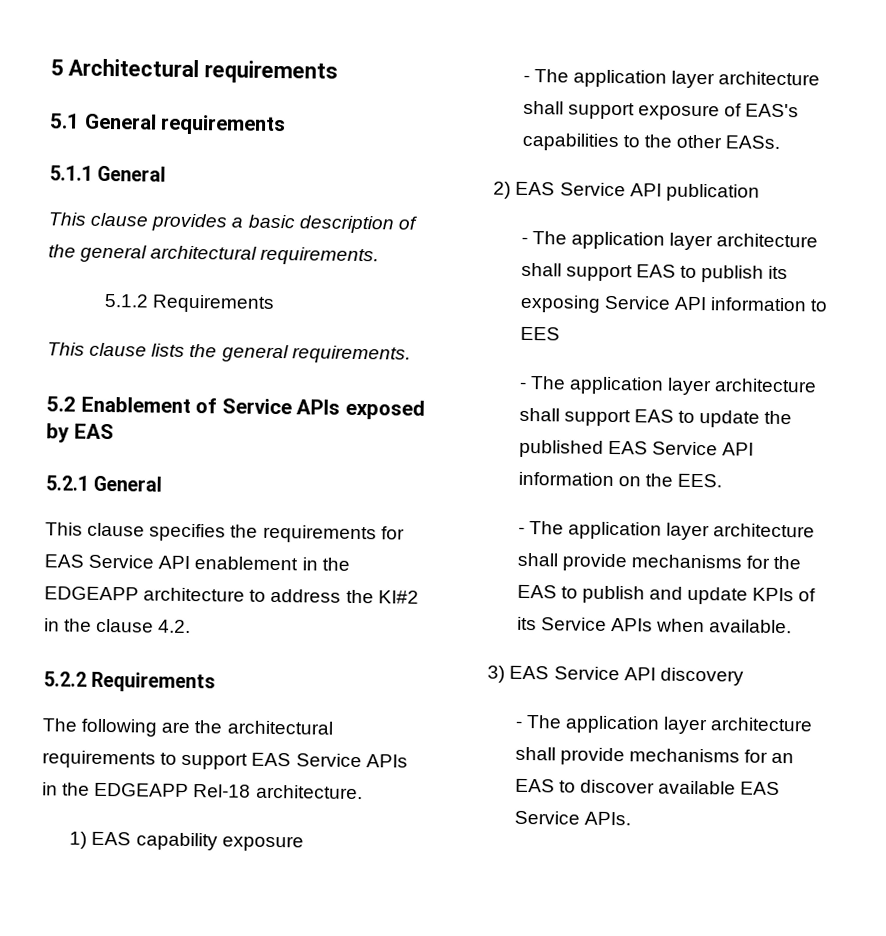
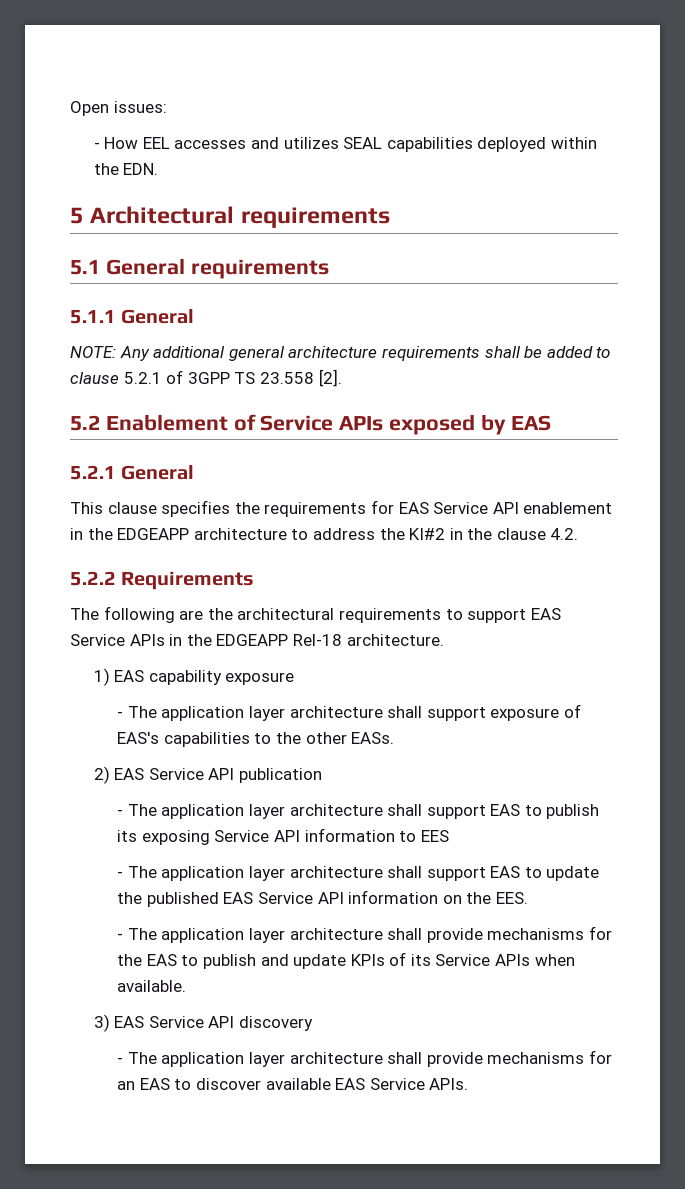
+ Open issues:
+ - How EEL accesses and utilizes SEAL capabilities deployed within the EDN.
- This clause provides a basic description of the general architectural requirements.
- 5.1.2 Requirements
- This clause lists the general requirements.
+ NOTE: Any additional general architecture requirements shall be added to clause 5.2.1 of 3GPP TS 23.558 [2].

